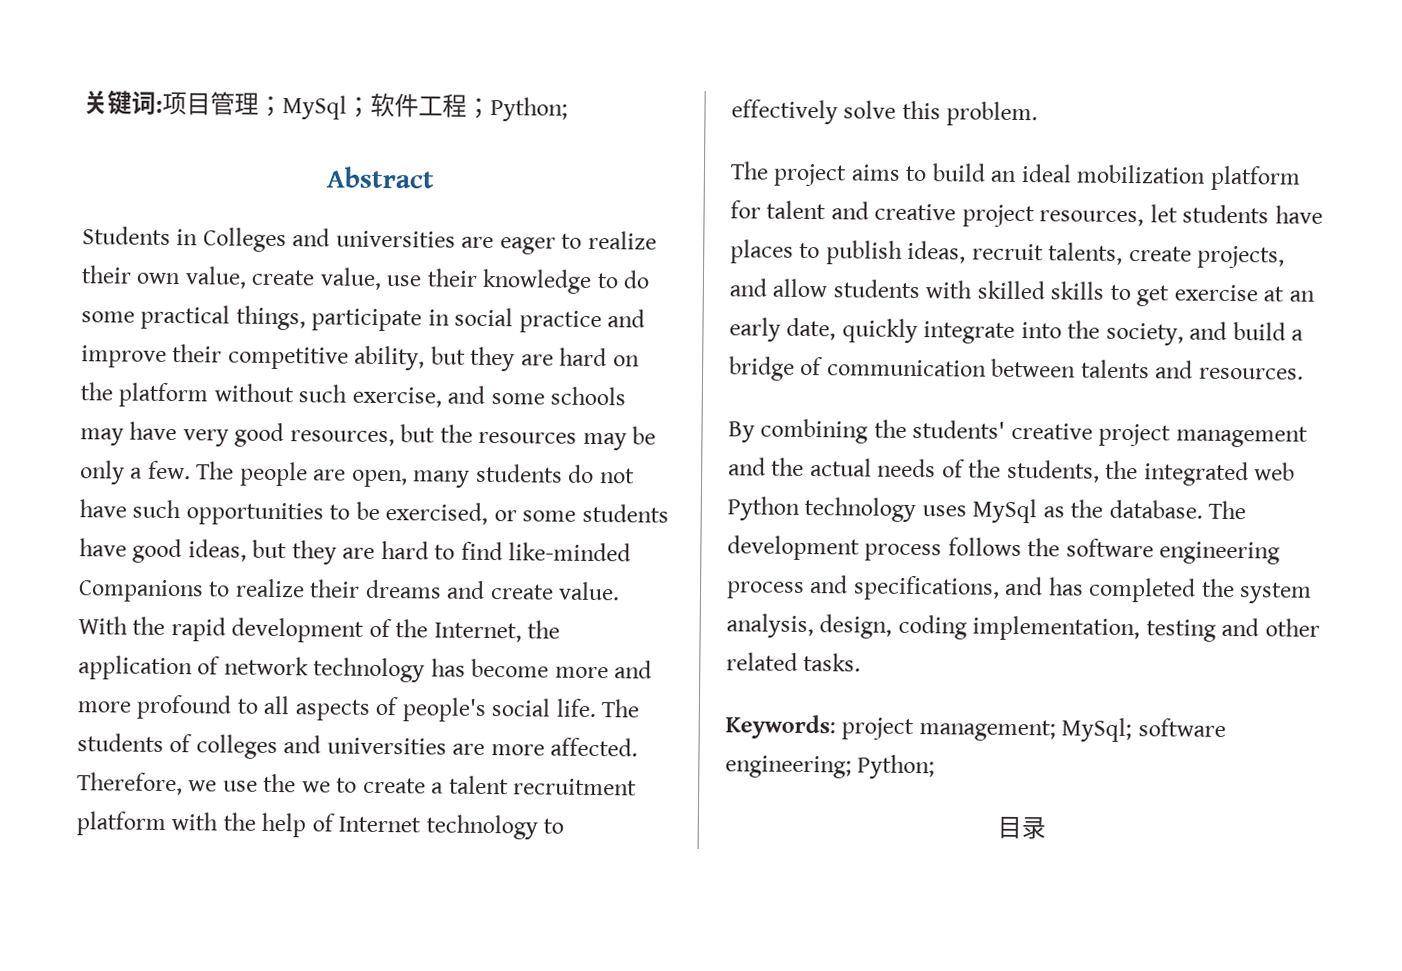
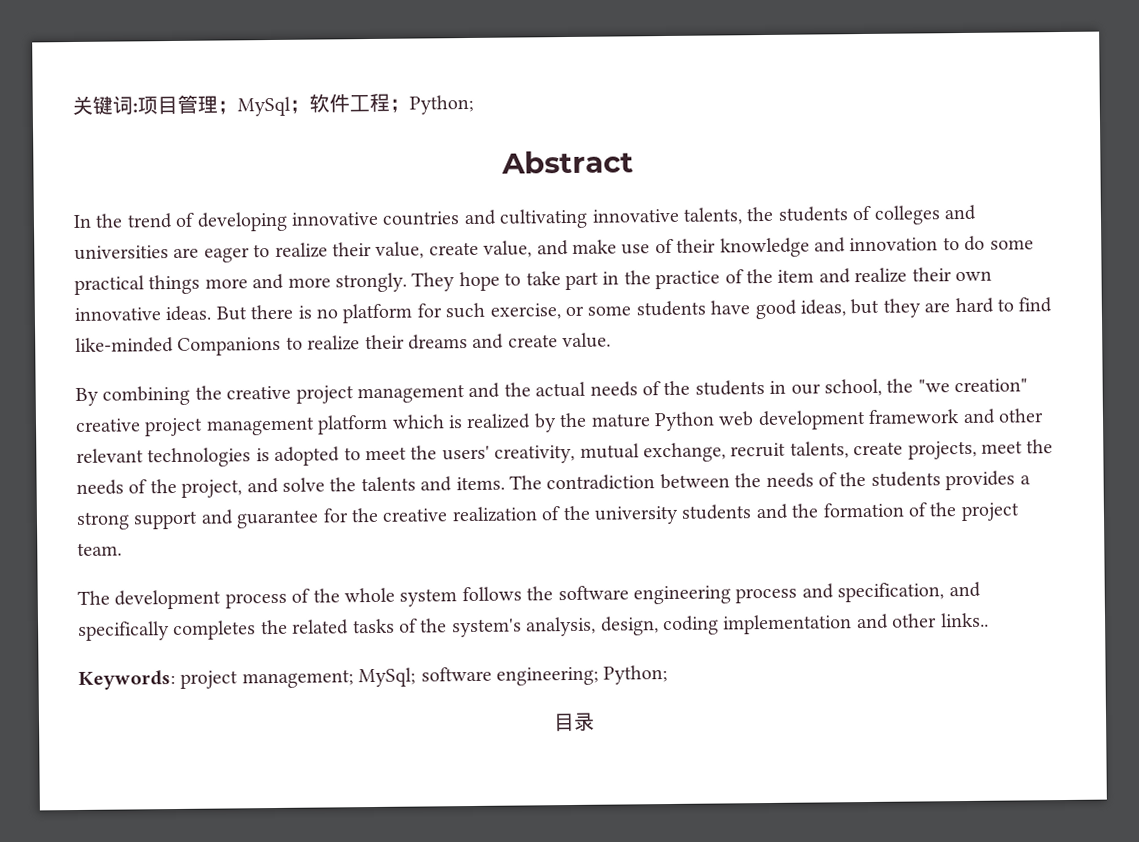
- Students in Colleges and universities are eager to realize their own value, create value, use their knowledge to do some practical things, participate in social practice and improve their competitive ability, but they are hard on the platform without such exercise, and some schools may have very good resources, but the resources may be only a few. The people are open, many students do not have such opportunities to be exercised, or some students have good ideas, but they are hard to find like-minded Companions to realize their dreams and create value. With the rapid development of the Internet, the application of network technology has become more and more profound to all aspects of people's social life. The students of colleges and universities are more affected. Therefore, we use the we to create a talent recruitment platform with the help of Internet technology to effectively solve this problem.
- The project aims to build an ideal mobilization platform for talent and creative project resources, let students have places to publish ideas, recruit talents, create projects, and allow students with skilled skills to get exercise at an early date, quickly integrate into the society, and build a bridge of communication between talents and resources.
+ In the trend of developing innovative countries and cultivating innovative talents, the students of colleges and universities are eager to realize their value, create value, and make use of their knowledge and innovation to do some practical things more and more strongly. They hope to take part in the practice of the item and realize their own innovative ideas. But there is no platform for such exercise, or some students have good ideas, but they are hard to find like-minded Companions to realize their dreams and create value.
- By combining the students' creative project management and the actual needs of the students, the integrated web Python technology uses MySql as the database. The development process follows the software engineering process and specifications, and has completed the system analysis, design, coding implementation, testing and other related tasks.
+ By combining the creative project management and the actual needs of the students in our school, the "we creation" creative project management platform which is realized by the mature Python web development framework and other relevant technologies is adopted to meet the users' creativity, mutual exchange, recruit talents, create projects, meet the needs of the project, and solve the talents and items. The contradiction between the needs of the students provides a strong support and guarantee for the creative realization of the university students and the formation of the project team.
+ The development process of the whole system follows the software engineering process and specification, and specifically completes the related tasks of the system's analysis, design, coding implementation and other links..

